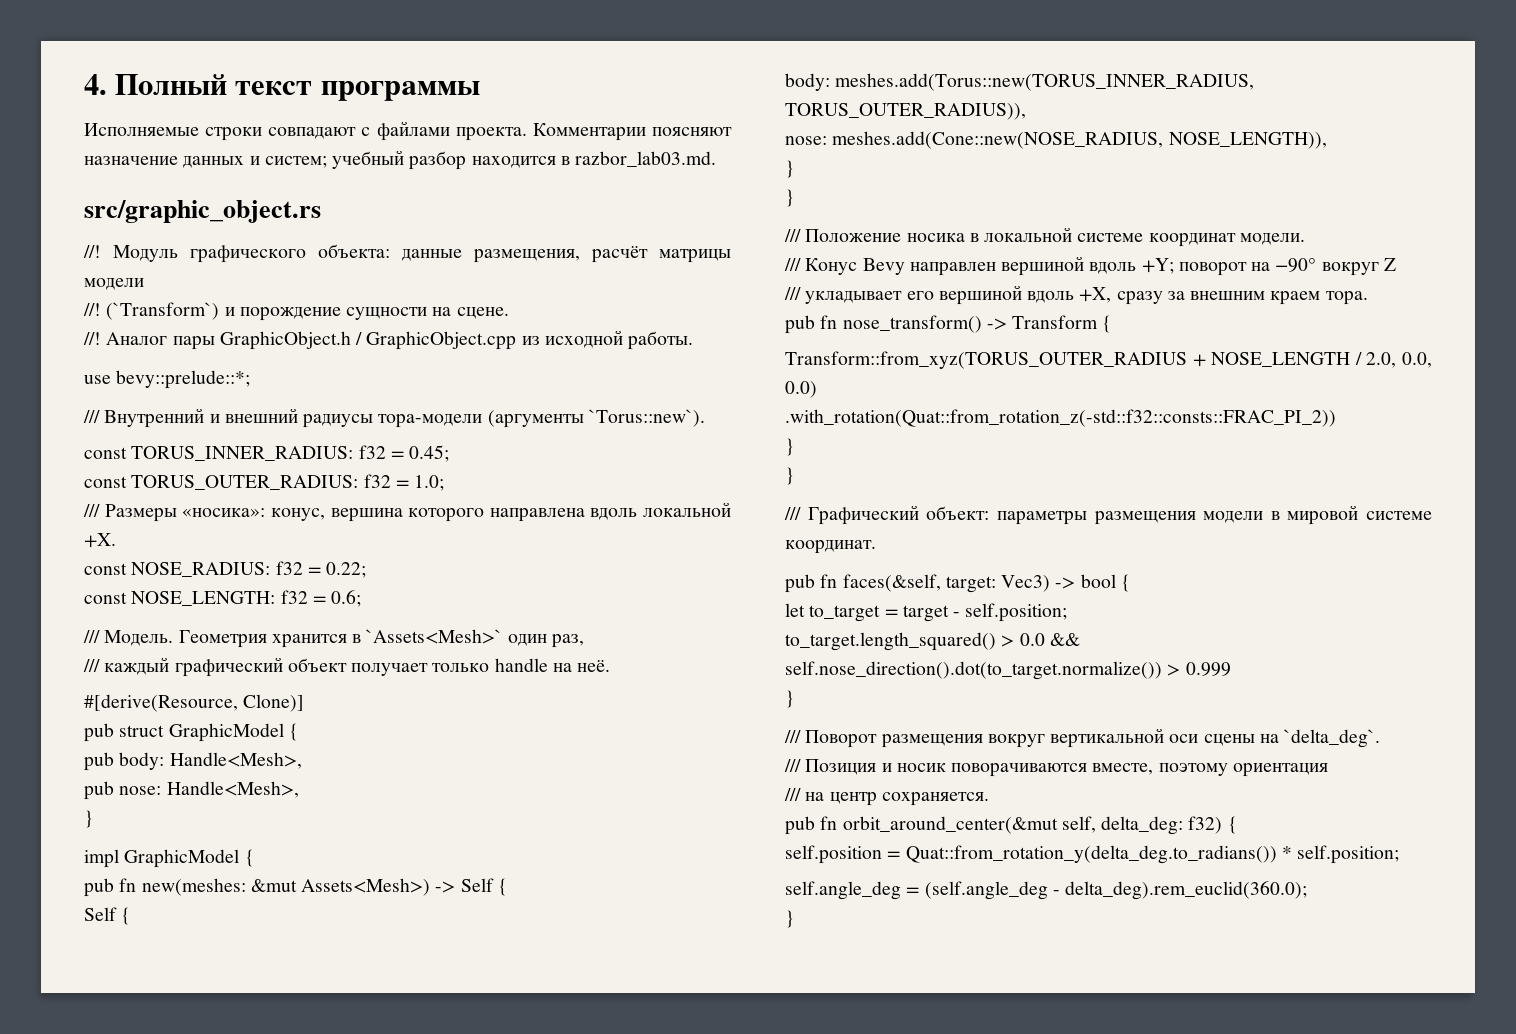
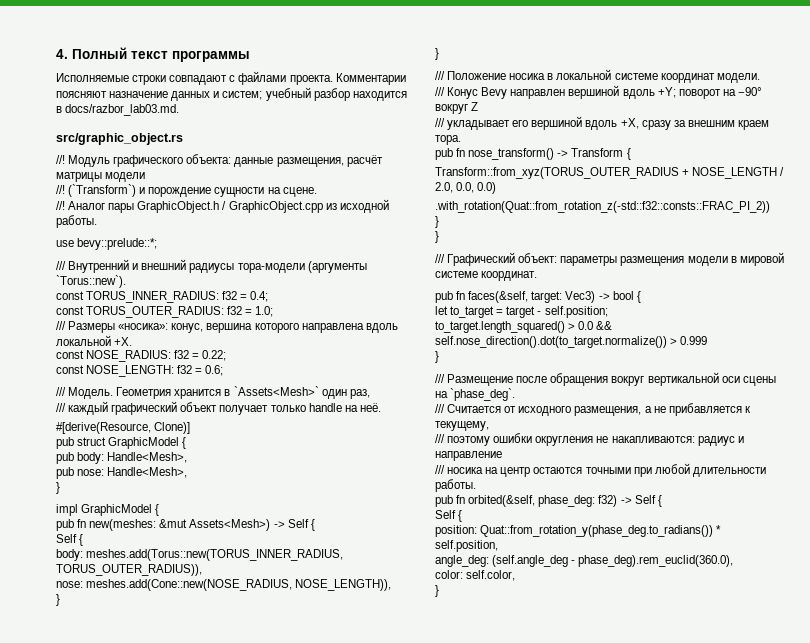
- Комментарии поясняют назначение данных и систем; учебный разбор находится в razbor_lab03.md.
+ Комментарии поясняют назначение данных и систем; учебный разбор находится в docs/razbor_lab03.md.
- const TORUS_INNER_RADIUS: f32 = 0.45;
+ const TORUS_INNER_RADIUS: f32 = 0.4;
- /// Поворот размещения вокруг вертикальной оси сцены на `delta_deg`.
- /// Позиция и носик поворачиваются вместе, поэтому ориентация
- /// на центр сохраняется.
- pub fn orbit_around_center(&mut self, delta_deg: f32) {
- self.position = Quat::from_rotation_y(delta_deg.to_radians()) * self.position;
- self.angle_deg = (self.angle_deg - delta_deg).rem_euclid(360.0);
+ /// Размещение после обращения вокруг вертикальной оси сцены на `phase_deg`.
+ /// Считается от исходного размещения, а не прибавляется к текущему,
+ /// поэтому ошибки округления не накапливаются: радиус и направление
+ /// носика на центр остаются точными при любой длительности работы.
+ pub fn orbited(&self, phase_deg: f32) -> Self {
+ Self {
+ position: Quat::from_rotation_y(phase_deg.to_radians()) * self.position,
+ angle_deg: (self.angle_deg - phase_deg).rem_euclid(360.0),
+ color: self.color,

